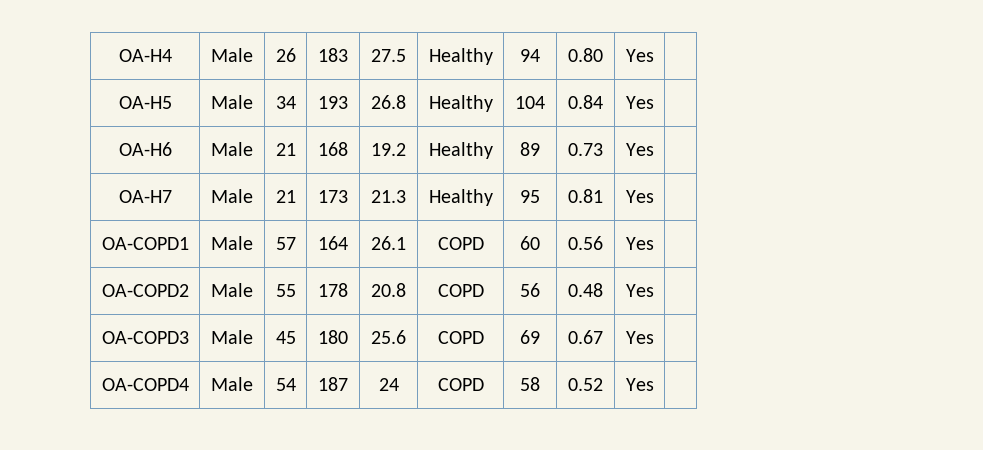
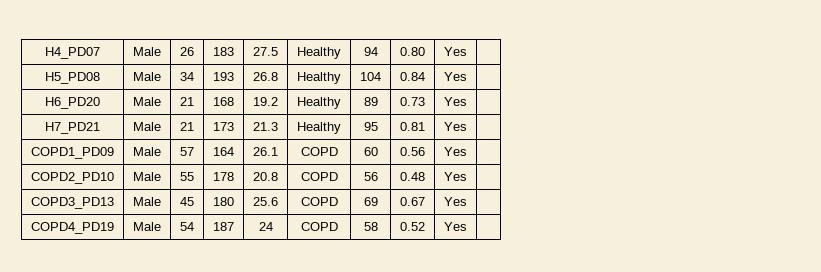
- OA-H4 | Male | 26 | 183 | 27.5 | Healthy | 94 | 0.80 | Yes |
+ H4_PD07 | Male | 26 | 183 | 27.5 | Healthy | 94 | 0.80 | Yes |
- OA-H5 | Male | 34 | 193 | 26.8 | Healthy | 104 | 0.84 | Yes |
+ H5_PD08 | Male | 34 | 193 | 26.8 | Healthy | 104 | 0.84 | Yes |
- OA-H6 | Male | 21 | 168 | 19.2 | Healthy | 89 | 0.73 | Yes |
+ H6_PD20 | Male | 21 | 168 | 19.2 | Healthy | 89 | 0.73 | Yes |
- OA-H7 | Male | 21 | 173 | 21.3 | Healthy | 95 | 0.81 | Yes |
+ H7_PD21 | Male | 21 | 173 | 21.3 | Healthy | 95 | 0.81 | Yes |
- OA-COPD1 | Male | 57 | 164 | 26.1 | COPD | 60 | 0.56 | Yes |
+ COPD1_PD09 | Male | 57 | 164 | 26.1 | COPD | 60 | 0.56 | Yes |
- OA-COPD2 | Male | 55 | 178 | 20.8 | COPD | 56 | 0.48 | Yes |
+ COPD2_PD10 | Male | 55 | 178 | 20.8 | COPD | 56 | 0.48 | Yes |
- OA-COPD3 | Male | 45 | 180 | 25.6 | COPD | 69 | 0.67 | Yes |
+ COPD3_PD13 | Male | 45 | 180 | 25.6 | COPD | 69 | 0.67 | Yes |
- OA-COPD4 | Male | 54 | 187 | 24 | COPD | 58 | 0.52 | Yes |
+ COPD4_PD19 | Male | 54 | 187 | 24 | COPD | 58 | 0.52 | Yes |

